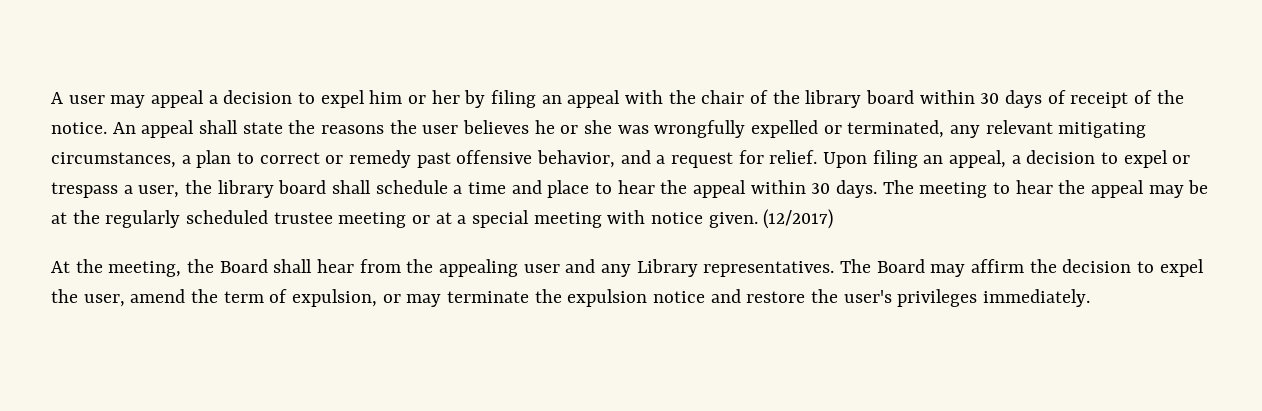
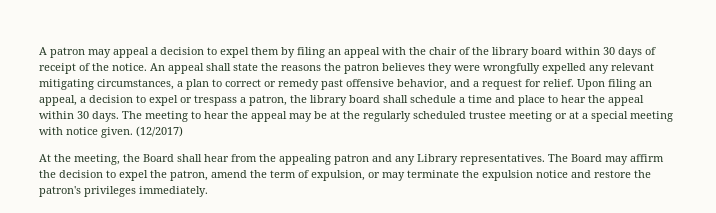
- A user may appeal a decision to expel him or her by filing an appeal with the chair of the library board within 30 days of receipt of the notice.
+ A patron may appeal a decision to expel them by filing an appeal with the chair of the library board within 30 days of receipt of the notice.
- An appeal shall state the reasons the user believes he or she was wrongfully expelled or terminated, any relevant mitigating circumstances, a plan to correct or remedy past offensive behavior, and a request for relief.
+ An appeal shall state the reasons the patron believes they were wrongfully expelled any relevant mitigating circumstances, a plan to correct or remedy past offensive behavior, and a request for relief.
- Upon filing an appeal, a decision to expel or trespass a user, the library board shall schedule a time and place to hear the appeal within 30 days.
+ Upon filing an appeal, a decision to expel or trespass a patron, the library board shall schedule a time and place to hear the appeal within 30 days.
- At the meeting, the Board shall hear from the appealing user and any Library representatives.
+ At the meeting, the Board shall hear from the appealing patron and any Library representatives.
- The Board may affirm the decision to expel the user, amend the term of expulsion, or may terminate the expulsion notice and restore the user's privileges immediately.
+ The Board may affirm the decision to expel the patron, amend the term of expulsion, or may terminate the expulsion notice and restore the patron's privileges immediately.

